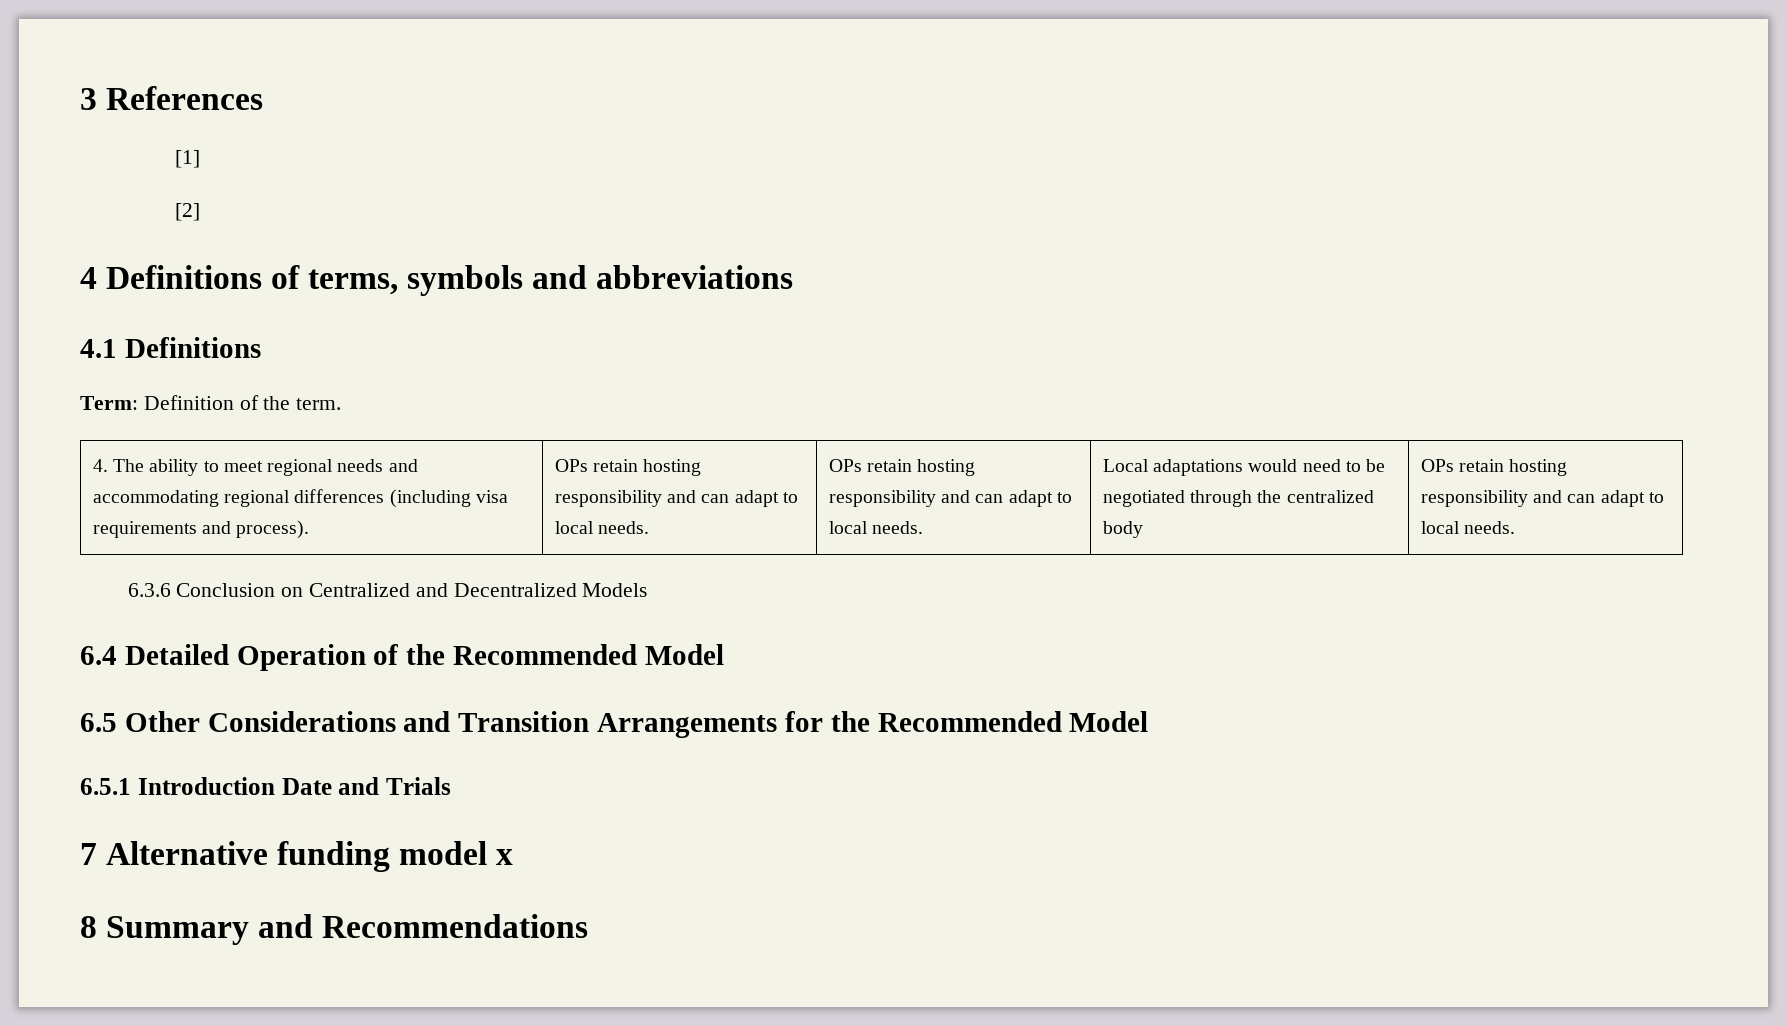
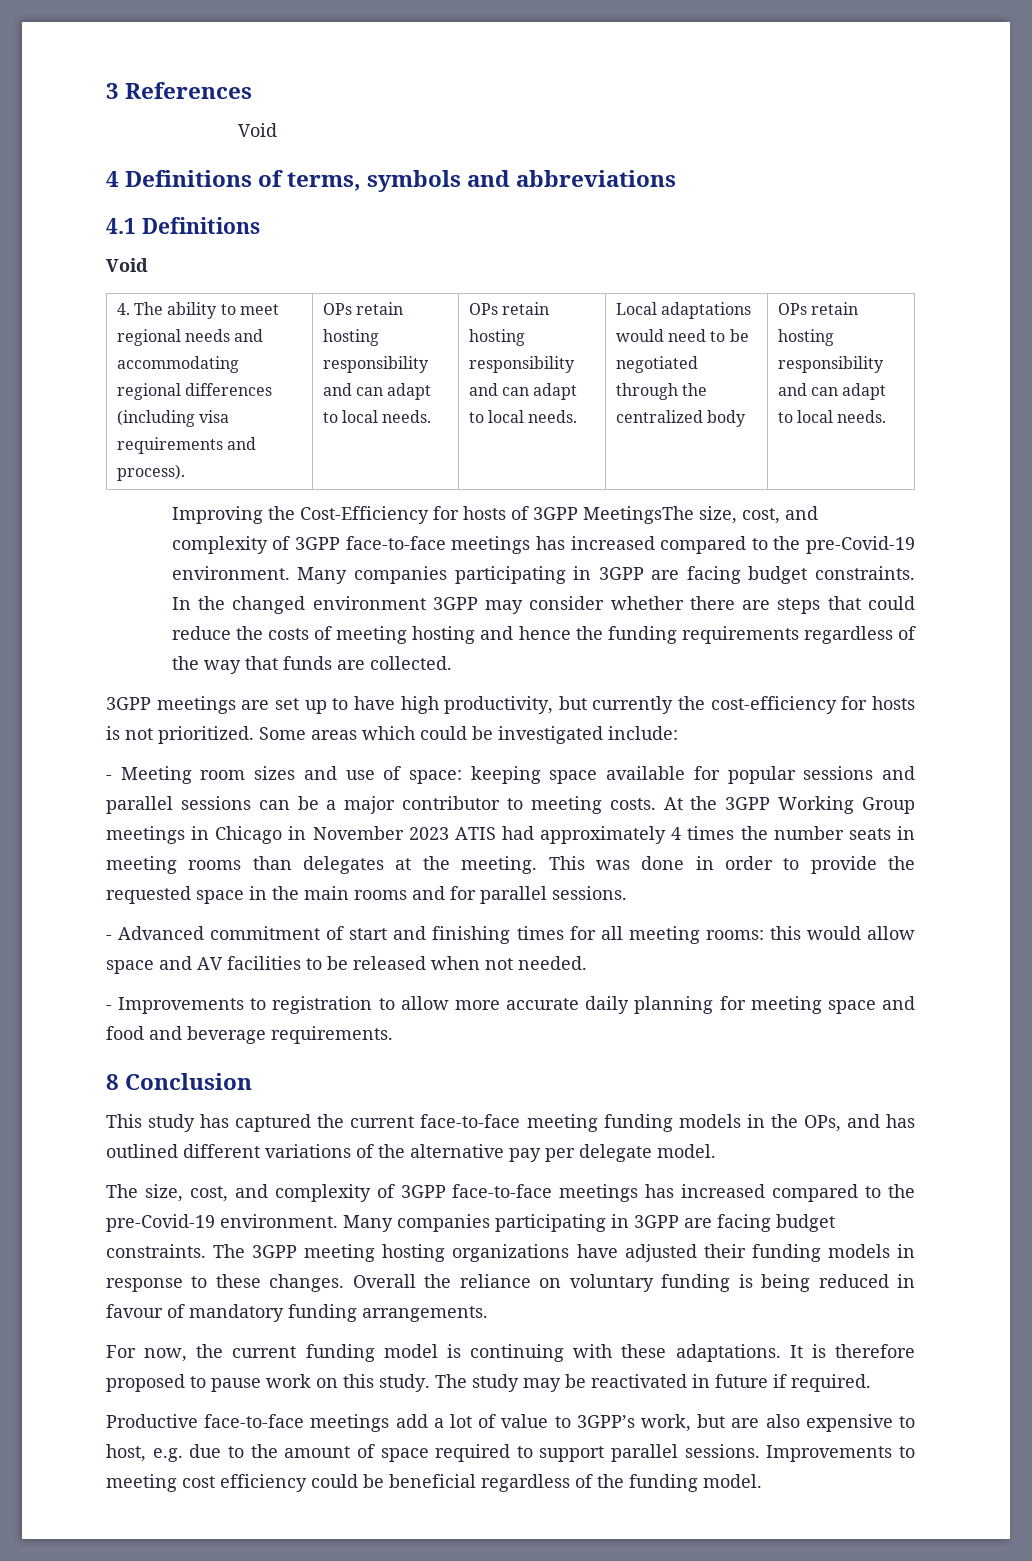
  3 References
- [1]
- [2]
+ Void
  4.1 Definitions
- Term: Definition of the term.
+ Void
- 6.3.6 Conclusion on Centralized and Decentralized Models
- 6.4 Detailed Operation of the Recommended Model
- 6.5 Other Considerations and Transition Arrangements for the Recommended Model
- 6.5.1 Introduction Date and Trials
- 7 Alternative funding model x
- 8 Summary and Recommendations
+ Improving the Cost-Efficiency for hosts of 3GPP MeetingsThe size, cost, and complexity of 3GPP face-to-face meetings has increased compared to the pre-Covid-19 environment. Many companies participating in 3GPP are facing budget constraints. In the changed environment 3GPP may consider whether there are steps that could reduce the costs of meeting hosting and hence the funding requirements regardless of the way that funds are collected.
+ 3GPP meetings are set up to have high productivity, but currently the cost-efficiency for hosts is not prioritized. Some areas which could be investigated include:
+ - Meeting room sizes and use of space: keeping space available for popular sessions and parallel sessions can be a major contributor to meeting costs. At the 3GPP Working Group meetings in Chicago in November 2023 ATIS had approximately 4 times the number seats in meeting rooms than delegates at the meeting. This was done in order to provide the requested space in the main rooms and for parallel sessions.
+ - Advanced commitment of start and finishing times for all meeting rooms: this would allow space and AV facilities to be released when not needed.
+ - Improvements to registration to allow more accurate daily planning for meeting space and food and beverage requirements.
+ 8 Conclusion
+ This study has captured the current face-to-face meeting funding models in the OPs, and has outlined different variations of the alternative pay per delegate model.
+ The size, cost, and complexity of 3GPP face-to-face meetings has increased compared to the pre-Covid-19 environment. Many companies participating in 3GPP are facing budget constraints. The 3GPP meeting hosting organizations have adjusted their funding models in response to these changes. Overall the reliance on voluntary funding is being reduced in favour of mandatory funding arrangements.
+ For now, the current funding model is continuing with these adaptations. It is therefore proposed to pause work on this study. The study may be reactivated in future if required.
+ Productive face-to-face meetings add a lot of value to 3GPP’s work, but are also expensive to host, e.g. due to the amount of space required to support parallel sessions. Improvements to meeting cost efficiency could be beneficial regardless of the funding model.

